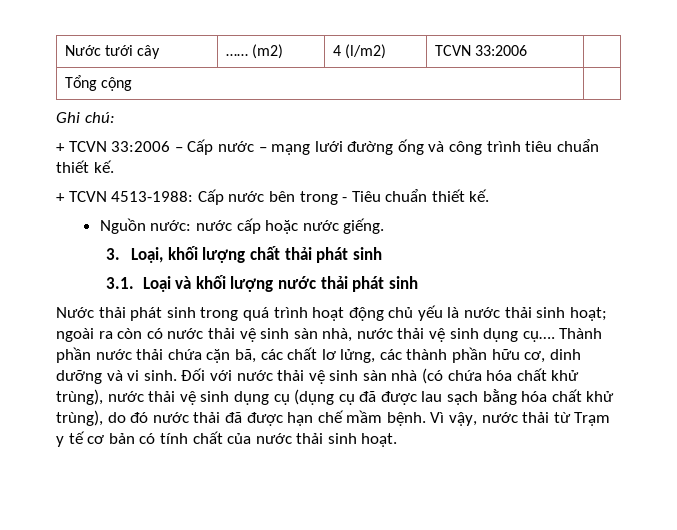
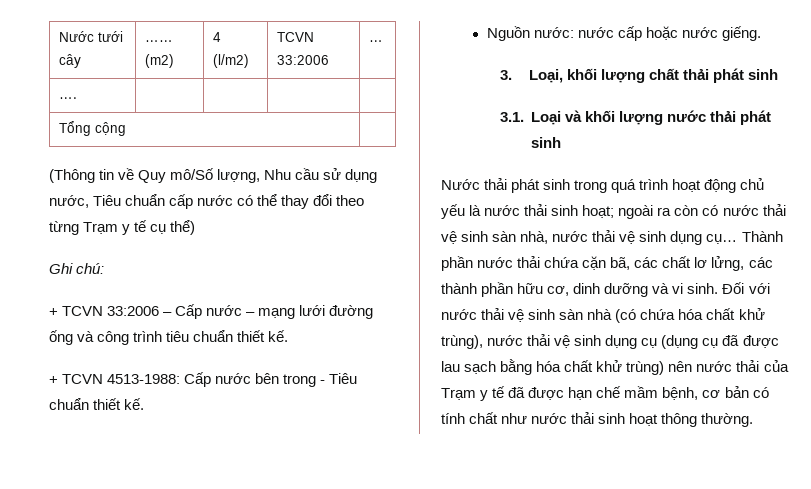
- Nước tưới cây | …… (m2) | 4 (l/m2) | TCVN 33:2006 |
+ Nước tưới cây | …… (m2) | 4 (l/m2) | TCVN 33:2006 | …
+ …. | | | |
+ (Thông tin về Quy mô/Số lượng, Nhu cầu sử dụng nước, Tiêu chuẩn cấp nước có thể thay đổi theo từng Trạm y tế cụ thể)
- Nước thải phát sinh trong quá trình hoạt động chủ yếu là nước thải sinh hoạt; ngoài ra còn có nước thải vệ sinh sàn nhà, nước thải vệ sinh dụng cụ….
+ Nước thải phát sinh trong quá trình hoạt động chủ yếu là nước thải sinh hoạt; ngoài ra còn có nước thải vệ sinh sàn nhà, nước thải vệ sinh dụng cụ…
- Đối với nước thải vệ sinh sàn nhà (có chứa hóa chất khử trùng), nước thải vệ sinh dụng cụ (dụng cụ đã được lau sạch bằng hóa chất khử trùng), do đó nước thải đã được hạn chế mầm bệnh. Vì vậy, nước thải từ Trạm y tế cơ bản có tính chất của nước thải sinh hoạt.
+ Đối với nước thải vệ sinh sàn nhà (có chứa hóa chất khử trùng), nước thải vệ sinh dụng cụ (dụng cụ đã được lau sạch bằng hóa chất khử trùng) nên nước thải của Trạm y tế đã được hạn chế mầm bệnh, cơ bản có tính chất như nước thải sinh hoạt thông thường.

